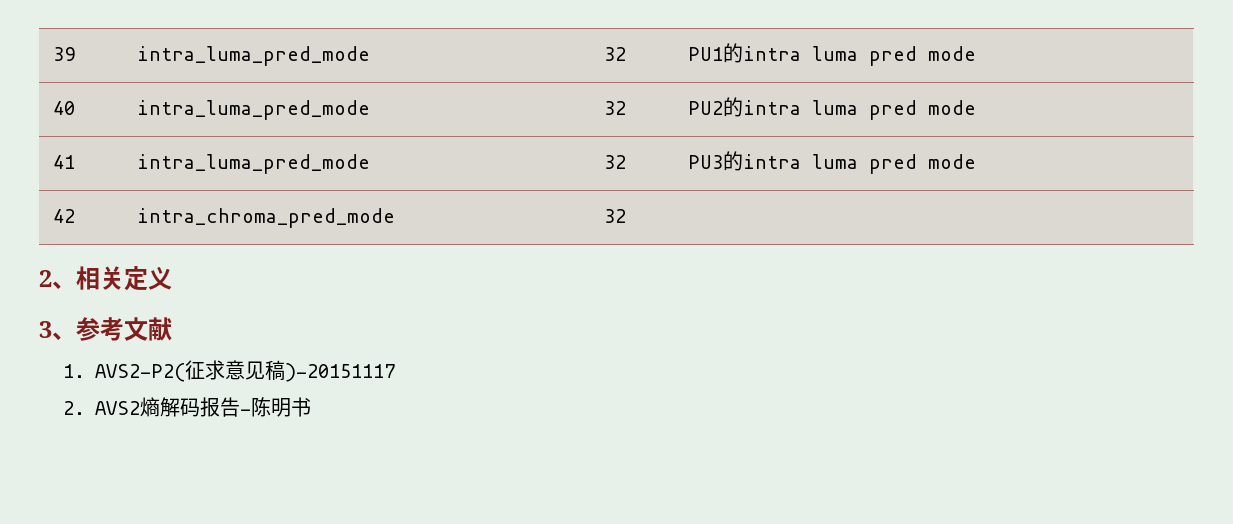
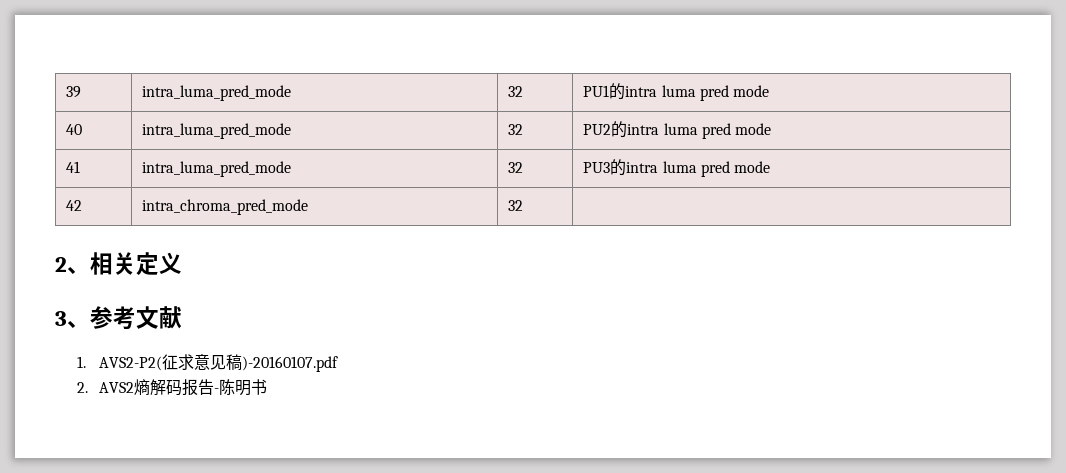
- 1. AVS2-P2(征求意见稿)-20151117
+ 1. AVS2-P2(征求意见稿)-20160107.pdf

